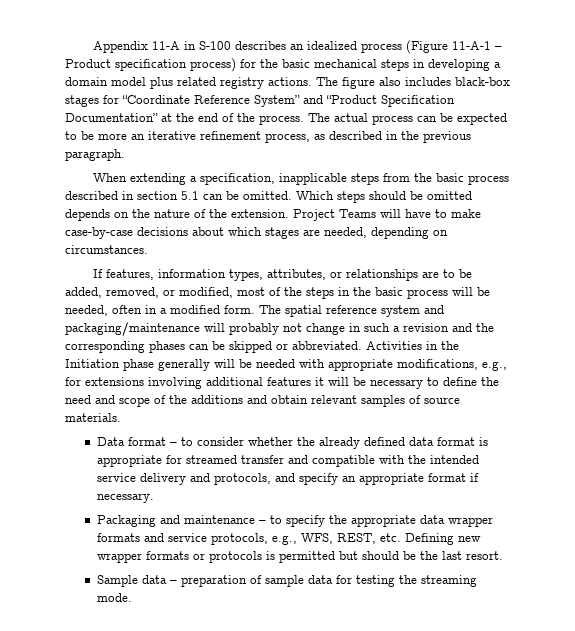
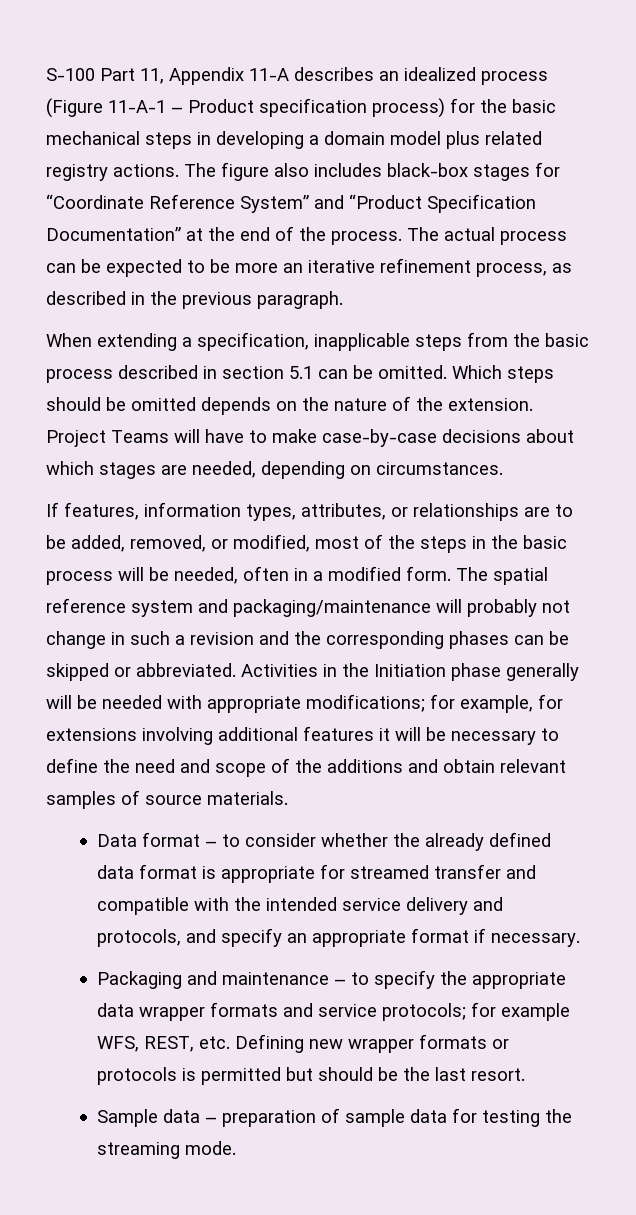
- Appendix 11-A in S-100 describes an idealized process (Figure 11-A-1 – Product specification process) for the basic mechanical steps in developing a domain model plus related registry actions.
+ S-100 Part 11, Appendix 11-A describes an idealized process (Figure 11-A-1 – Product specification process) for the basic mechanical steps in developing a domain model plus related registry actions.
- Activities in the Initiation phase generally will be needed with appropriate modifications, e.g., for extensions involving additional features it will be necessary to define the need and scope of the additions and obtain relevant samples of source materials.
+ Activities in the Initiation phase generally will be needed with appropriate modifications; for example, for extensions involving additional features it will be necessary to define the need and scope of the additions and obtain relevant samples of source materials.
- Packaging and maintenance – to specify the appropriate data wrapper formats and service protocols, e.g., WFS, REST, etc. Defining new wrapper formats or protocols is permitted but should be the last resort.
+ Packaging and maintenance – to specify the appropriate data wrapper formats and service protocols; for example WFS, REST, etc. Defining new wrapper formats or protocols is permitted but should be the last resort.

